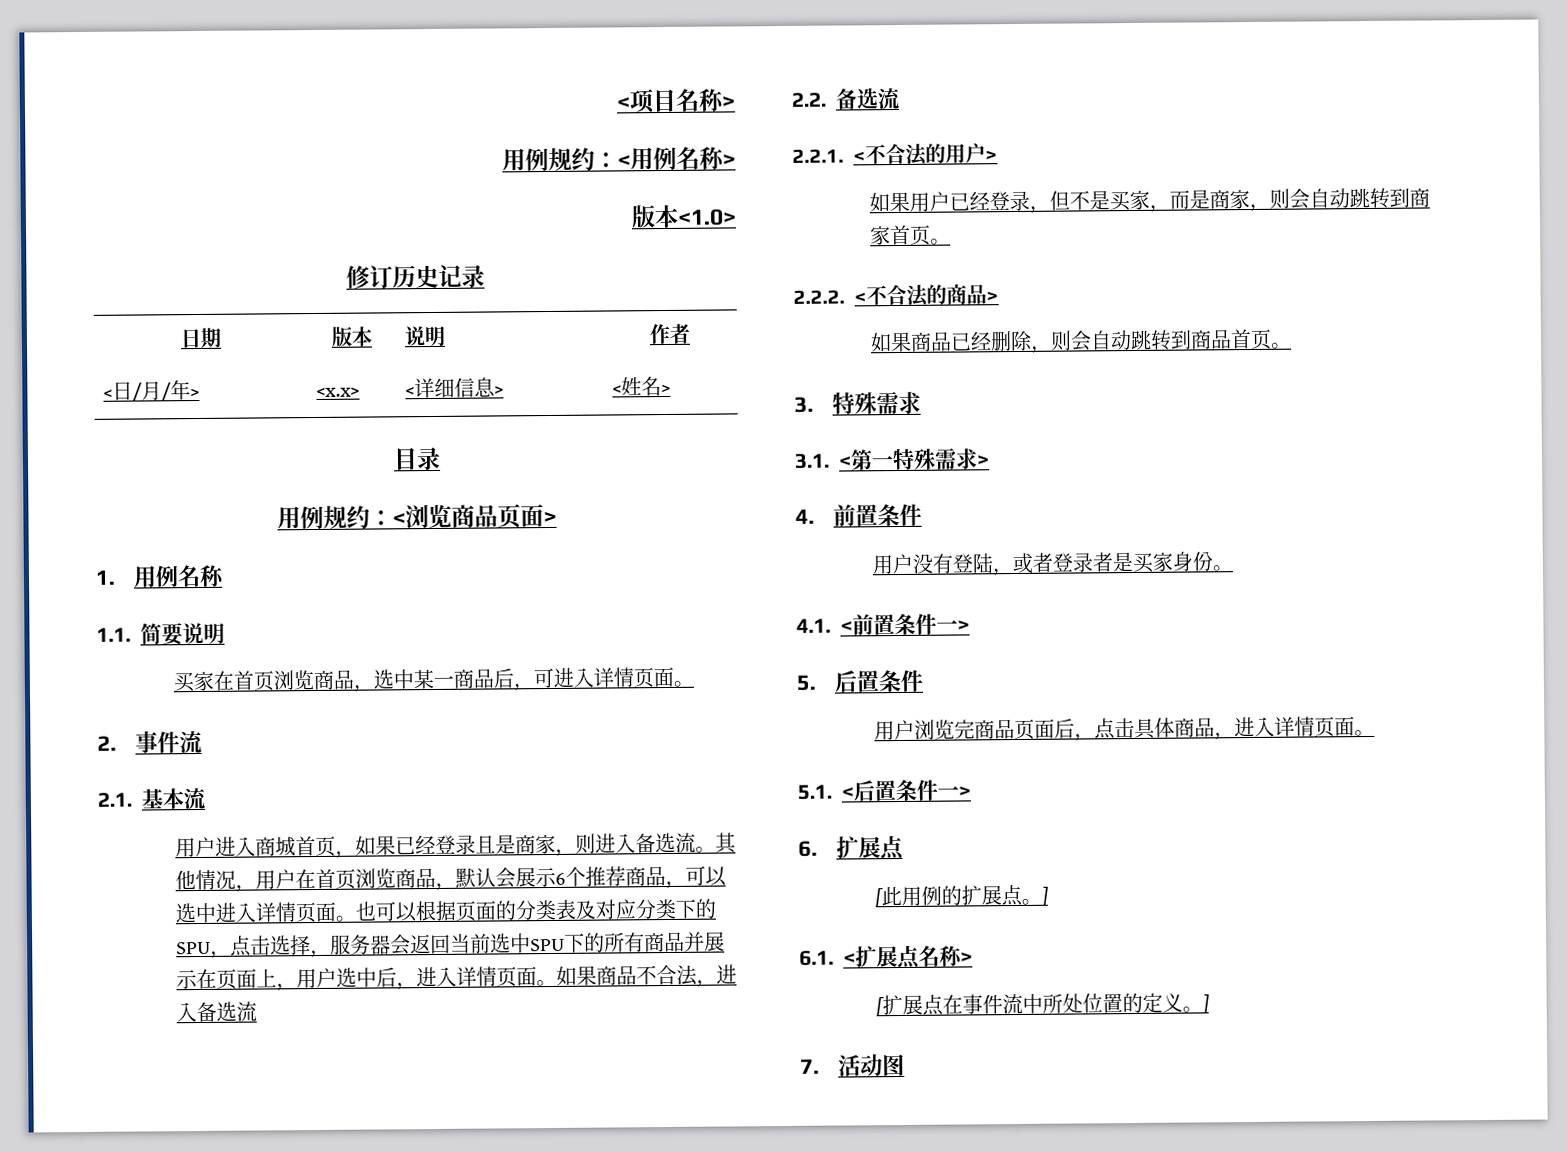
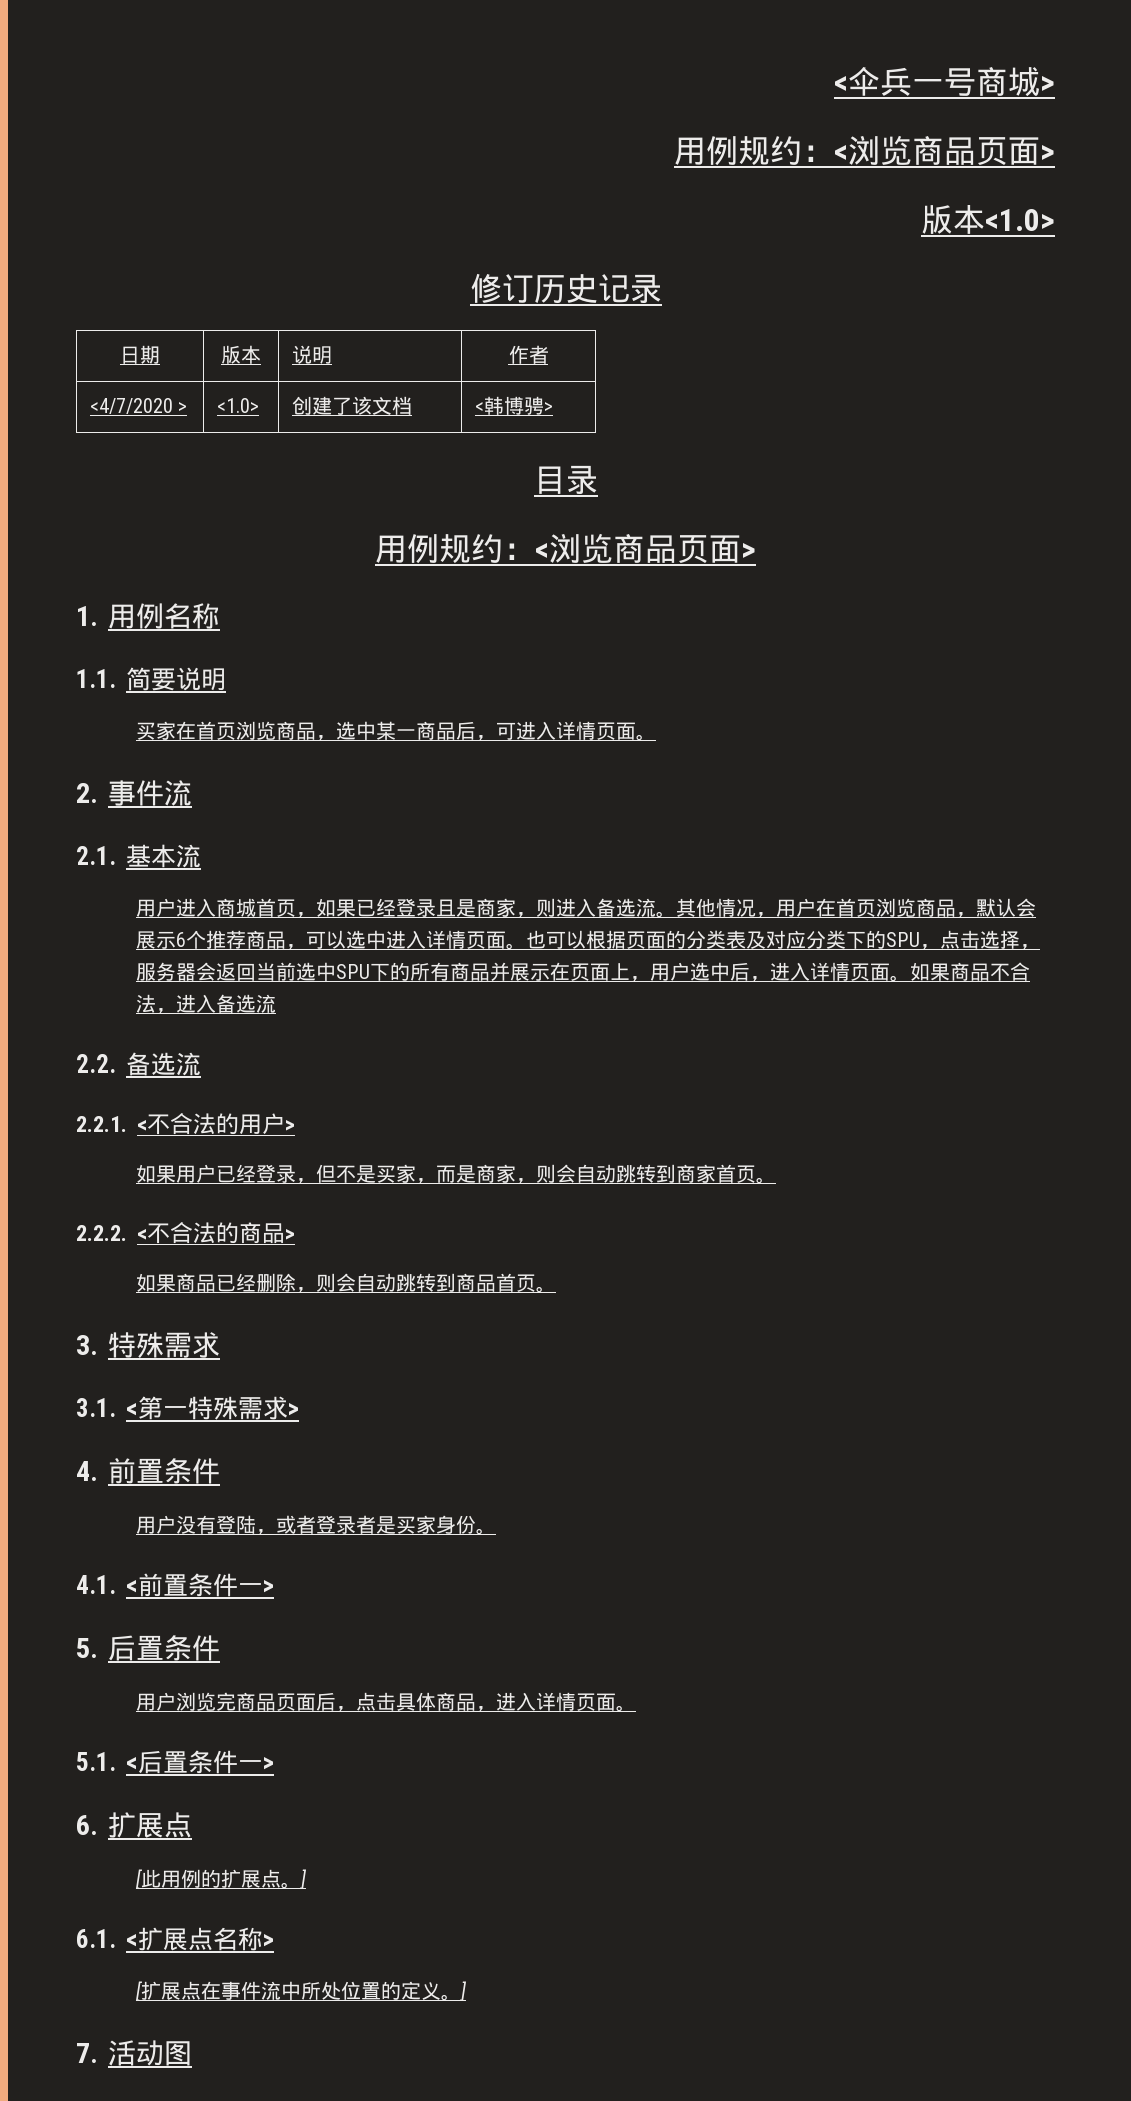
- <项目名称>
- 用例规约：<用例名称>
+ <伞兵一号商城>
+ 用例规约：<浏览商品页面>
- <日/月/年> | <x.x> | <详细信息> | <姓名>
+ <4/7/2020 > | <1.0> | 创建了该文档 | <韩博骋>

